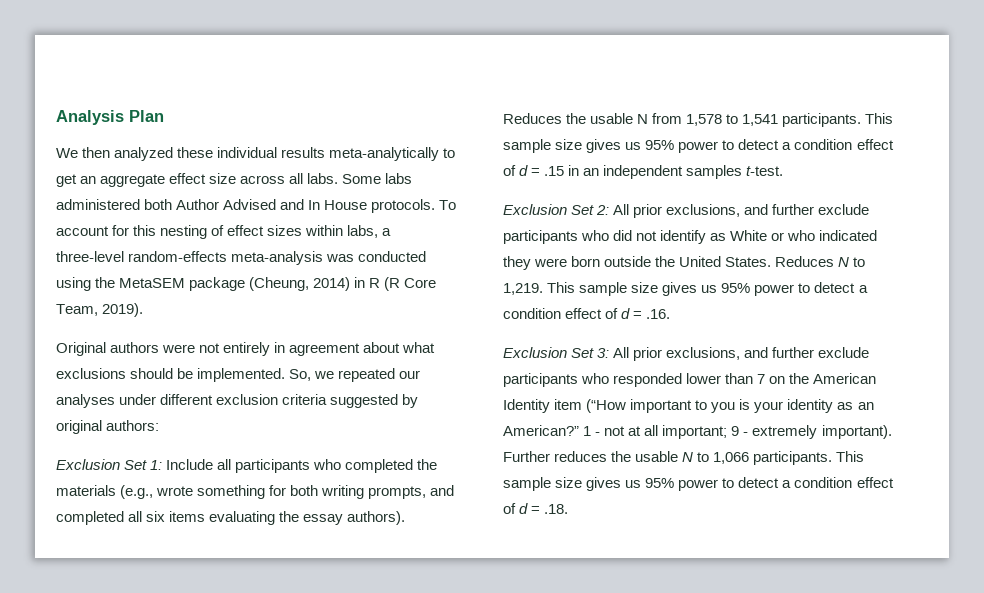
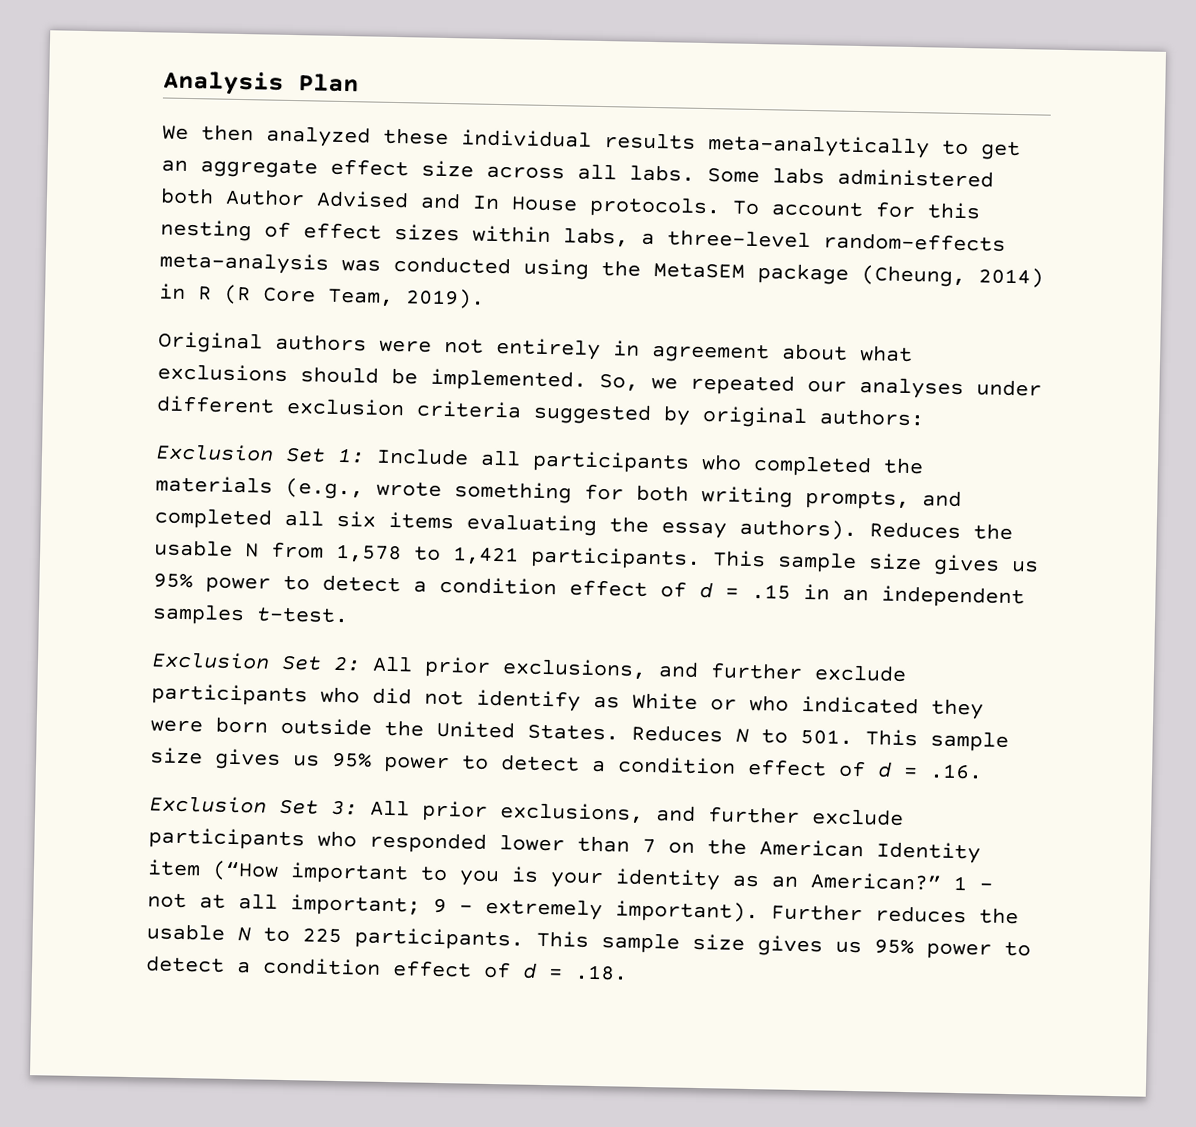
- Reduces the usable N from 1,578 to 1,541 participants.
+ Reduces the usable N from 1,578 to 1,421 participants.
- Reduces N to 1,219. This sample size gives us 95% power to detect a condition effect of d = .16.
+ Reduces N to 501. This sample size gives us 95% power to detect a condition effect of d = .16.
- Further reduces the usable N to 1,066 participants.
+ Further reduces the usable N to 225 participants.

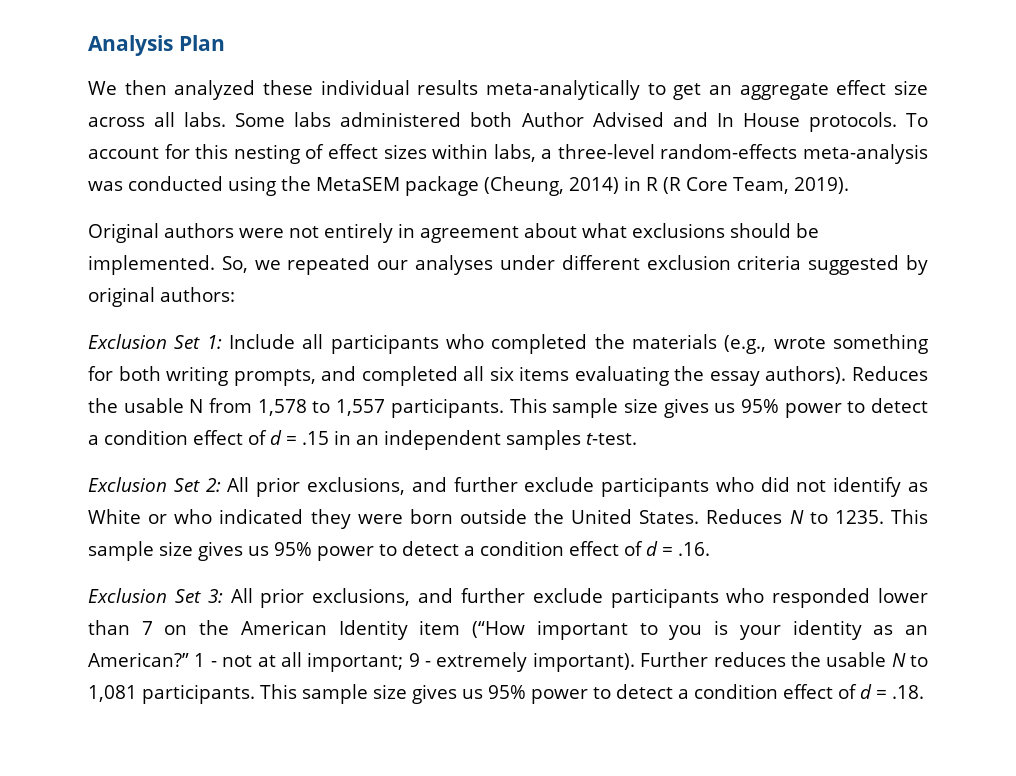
- Reduces the usable N from 1,578 to 1,421 participants.
+ Reduces the usable N from 1,578 to 1,557 participants.
- Reduces N to 501. This sample size gives us 95% power to detect a condition effect of d = .16.
+ Reduces N to 1235. This sample size gives us 95% power to detect a condition effect of d = .16.
- Further reduces the usable N to 225 participants.
+ Further reduces the usable N to 1,081 participants.

